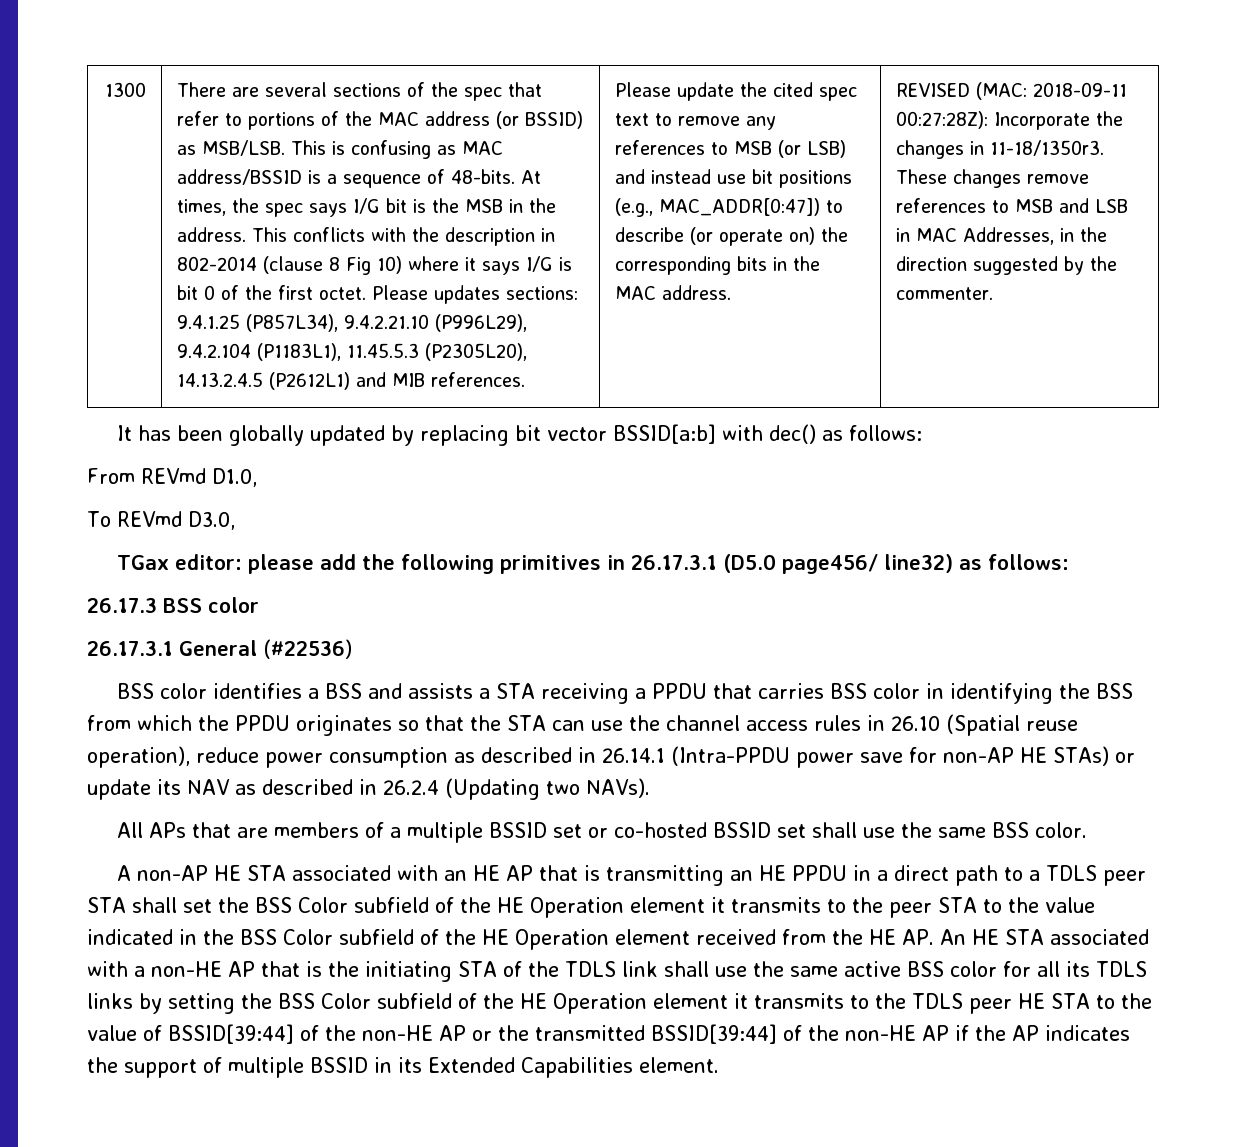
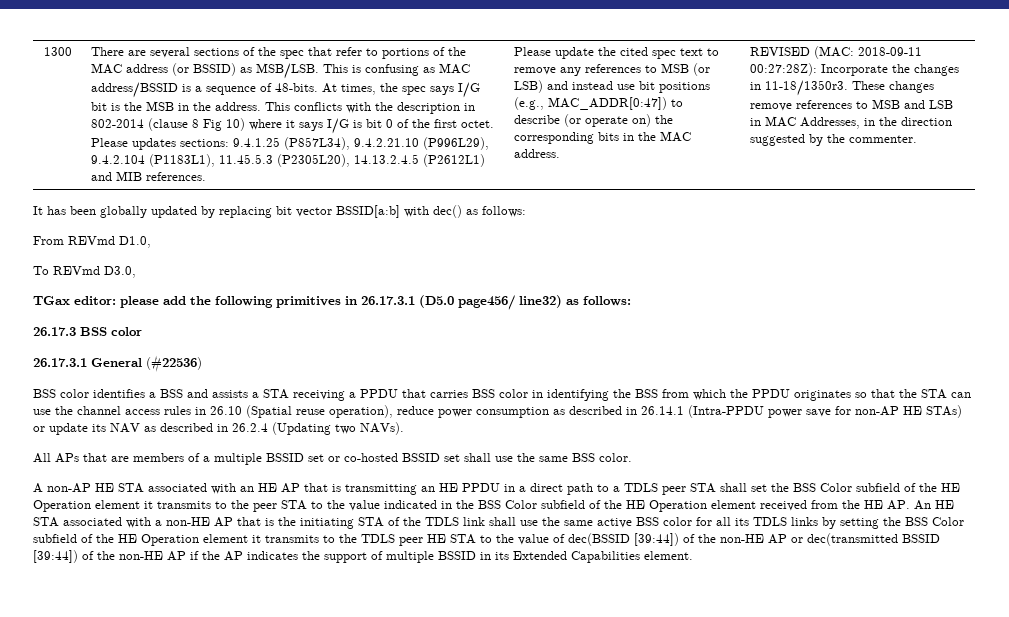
- A non-AP HE STA associated with an HE AP that is transmitting an HE PPDU in a direct path to a TDLS peer STA shall set the BSS Color subfield of the HE Operation element it transmits to the peer STA to the value indicated in the BSS Color subfield of the HE Operation element received from the HE AP. An HE STA associated with a non-HE AP that is the initiating STA of the TDLS link shall use the same active BSS color for all its TDLS links by setting the BSS Color subfield of the HE Operation element it transmits to the TDLS peer HE STA to the value of BSSID[39:44] of the non-HE AP or the transmitted BSSID[39:44] of the non-HE AP if the AP indicates the support of multiple BSSID in its Extended Capabilities element.
+ A non-AP HE STA associated with an HE AP that is transmitting an HE PPDU in a direct path to a TDLS peer STA shall set the BSS Color subfield of the HE Operation element it transmits to the peer STA to the value indicated in the BSS Color subfield of the HE Operation element received from the HE AP. An HE STA associated with a non-HE AP that is the initiating STA of the TDLS link shall use the same active BSS color for all its TDLS links by setting the BSS Color subfield of the HE Operation element it transmits to the TDLS peer HE STA to the value of dec(BSSID [39:44]) of the non-HE AP or dec(transmitted BSSID [39:44]) of the non-HE AP if the AP indicates the support of multiple BSSID in its Extended Capabilities element.

